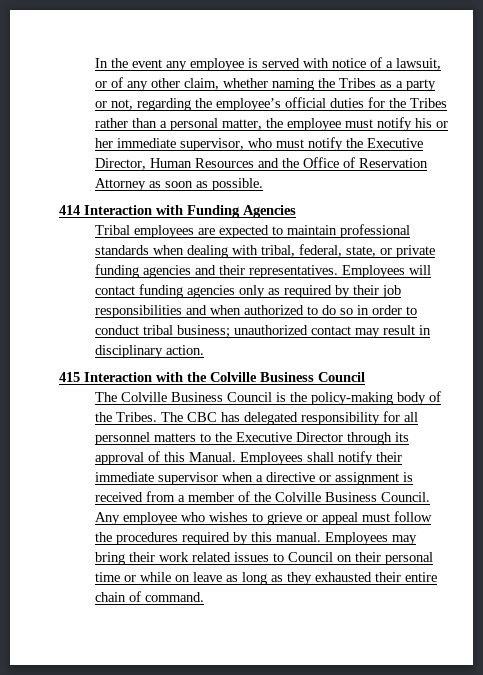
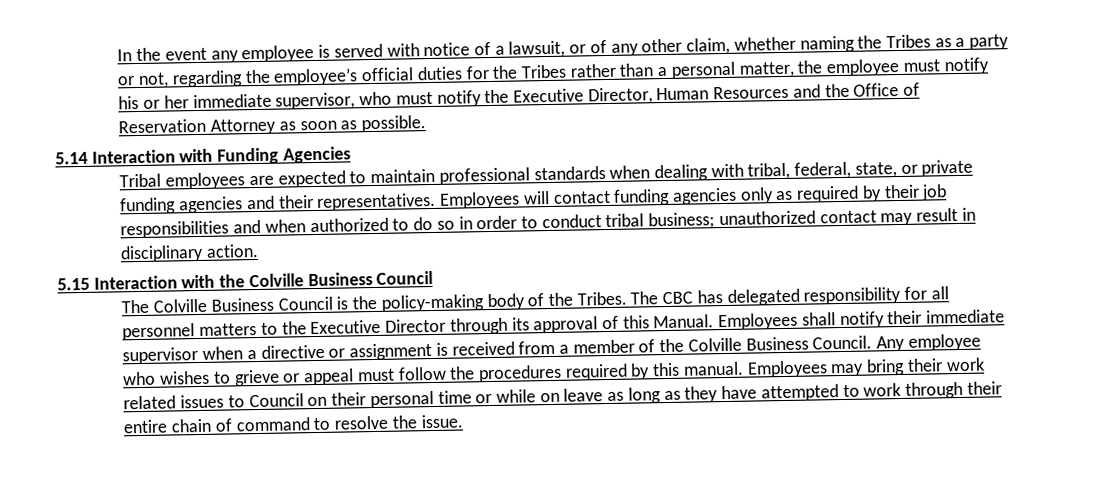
- 414 Interaction with Funding Agencies
+ 5.14 Interaction with Funding Agencies
- 415 Interaction with the Colville Business Council
+ 5.15 Interaction with the Colville Business Council
- Employees may bring their work related issues to Council on their personal time or while on leave as long as they exhausted their entire chain of command.
+ Employees may bring their work related issues to Council on their personal time or while on leave as long as they have attempted to work through their entire chain of command to resolve the issue.

